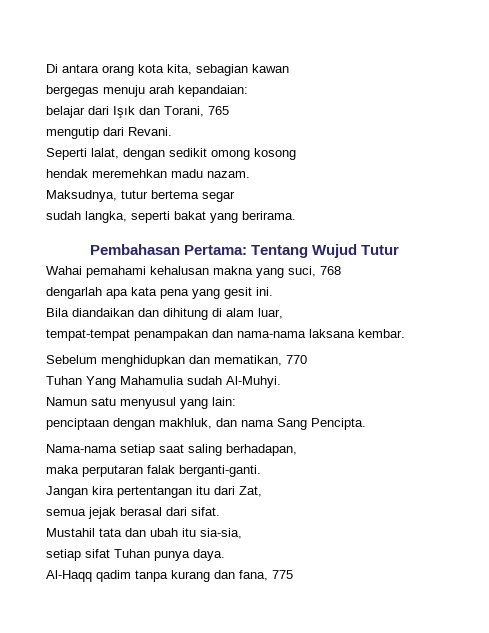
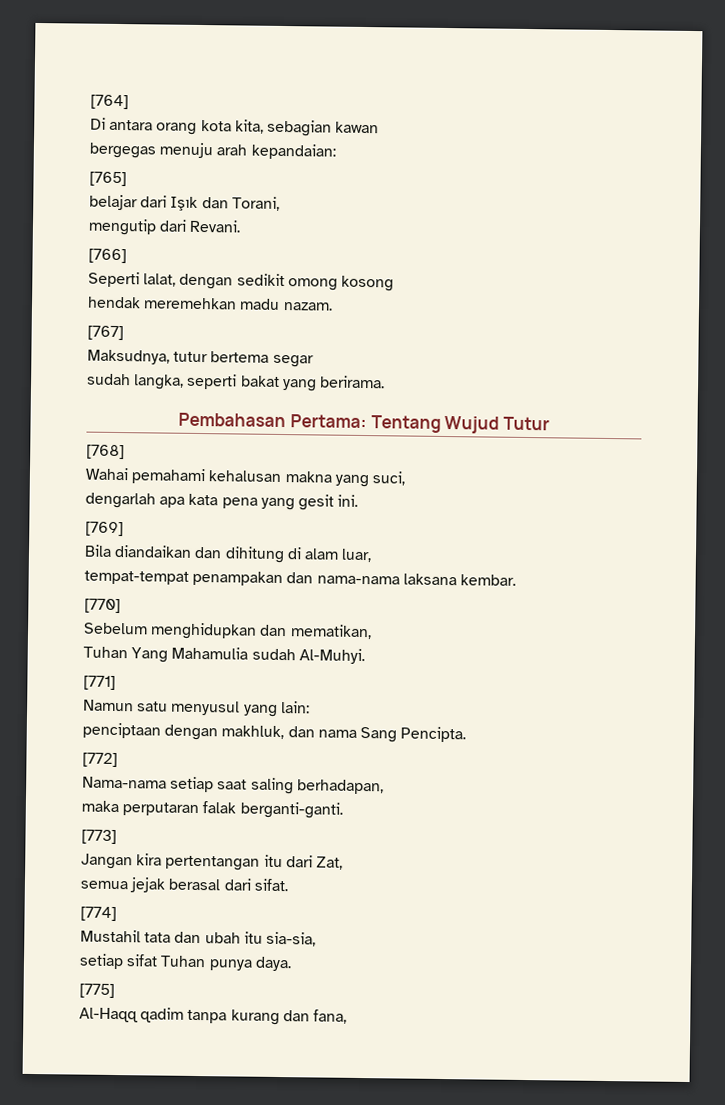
+ [764]
+ [765]
- belajar dari Işık dan Torani, 765
+ belajar dari Işık dan Torani,
+ [766]
+ [767]
+ [768]
- Wahai pemahami kehalusan makna yang suci, 768
+ Wahai pemahami kehalusan makna yang suci,
+ [769]
+ [770]
- Sebelum menghidupkan dan mematikan, 770
+ Sebelum menghidupkan dan mematikan,
+ [771]
+ [772]
+ [773]
+ [774]
+ [775]
- Al-Haqq qadim tanpa kurang dan fana, 775
+ Al-Haqq qadim tanpa kurang dan fana,

